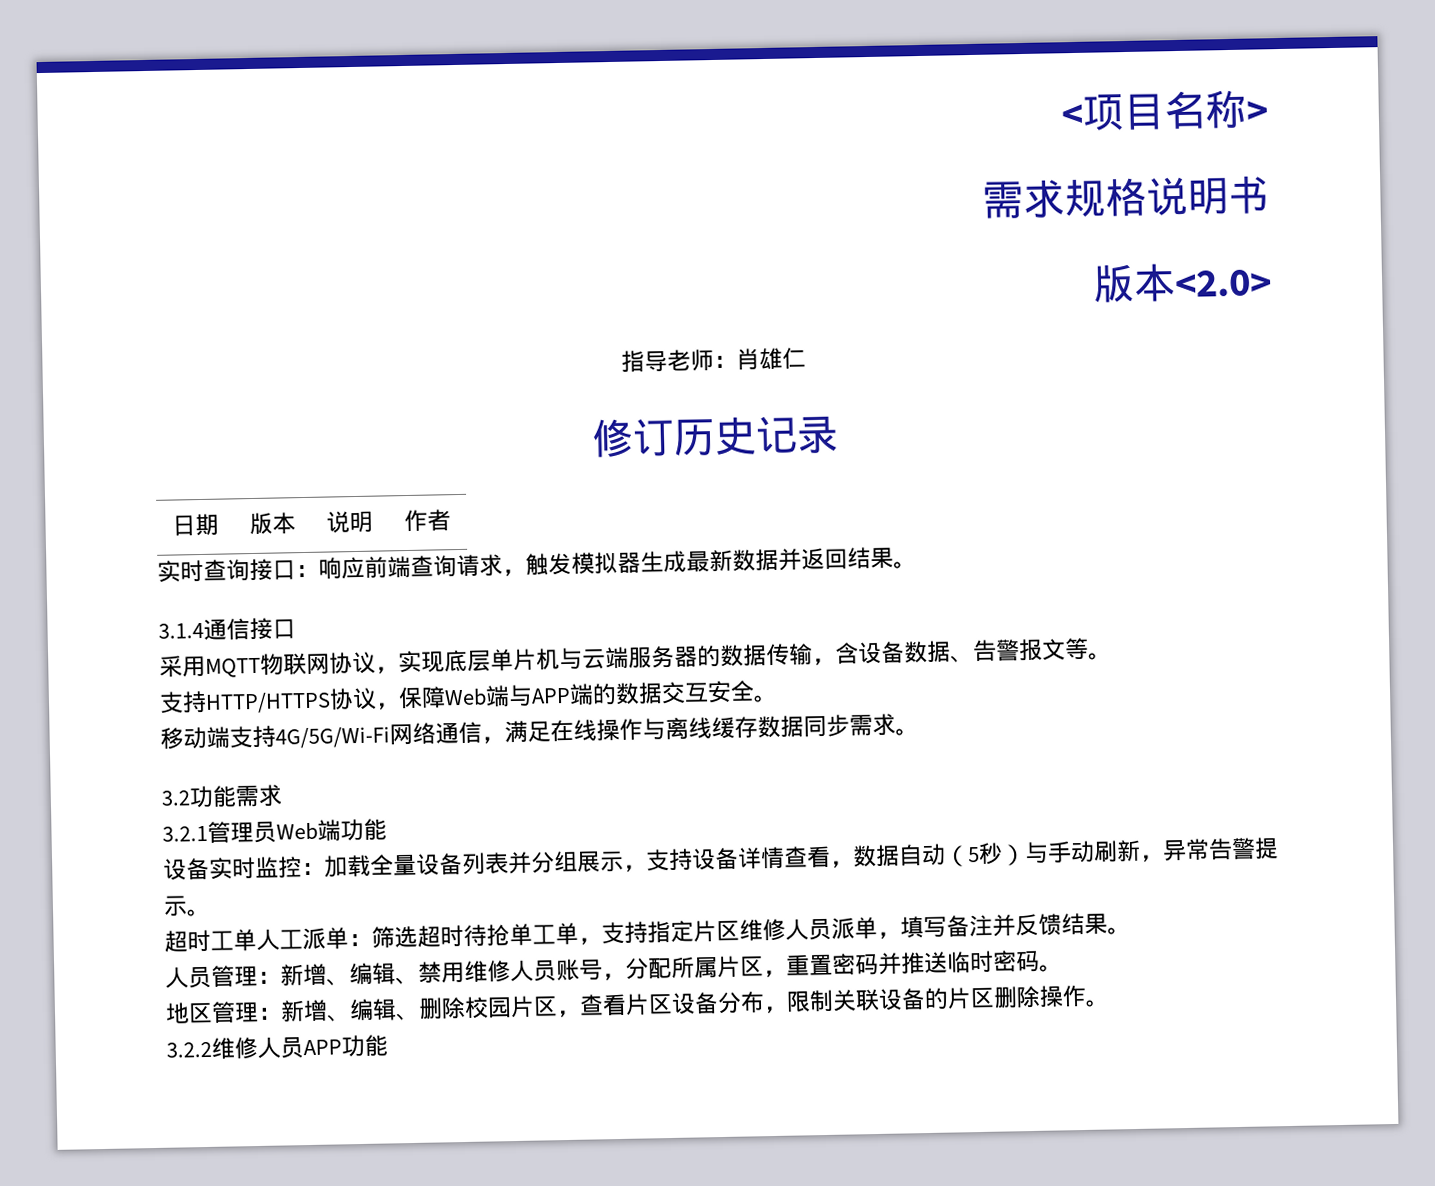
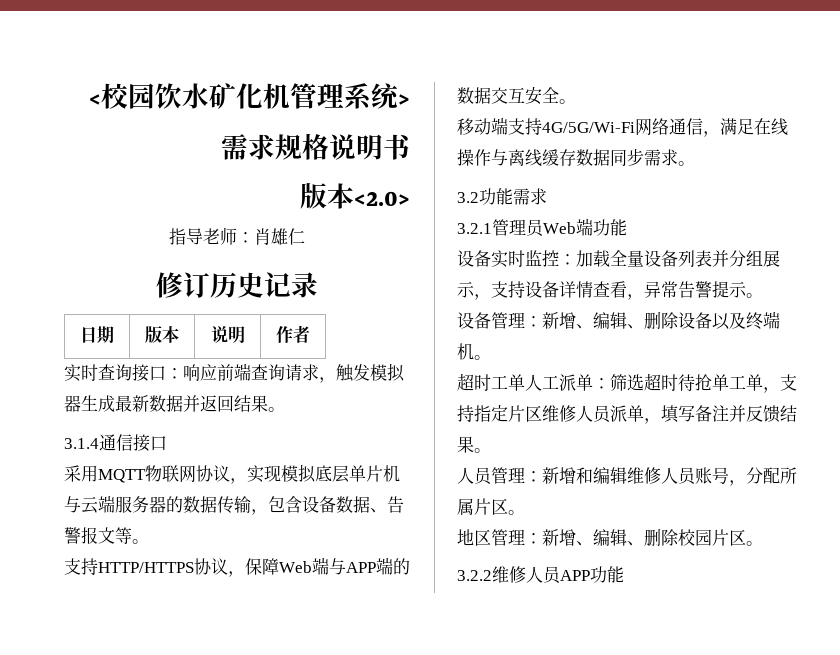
- <项目名称>
+ <校园饮水矿化机管理系统>
- 采用MQTT物联网协议，实现底层单片机与云端服务器的数据传输，含设备数据、告警报文等。
+ 采用MQTT物联网协议，实现模拟底层单片机与云端服务器的数据传输，包含设备数据、告警报文等。
- 设备实时监控：加载全量设备列表并分组展示，支持设备详情查看，数据自动（5秒）与手动刷新，异常告警提示。
+ 设备实时监控：加载全量设备列表并分组展示，支持设备详情查看，异常告警提示。
+ 设备管理：新增、编辑、删除设备以及终端机。
- 人员管理：新增、编辑、禁用维修人员账号，分配所属片区，重置密码并推送临时密码。
+ 人员管理：新增和编辑维修人员账号，分配所属片区。
- 地区管理：新增、编辑、删除校园片区，查看片区设备分布，限制关联设备的片区删除操作。
+ 地区管理：新增、编辑、删除校园片区。

